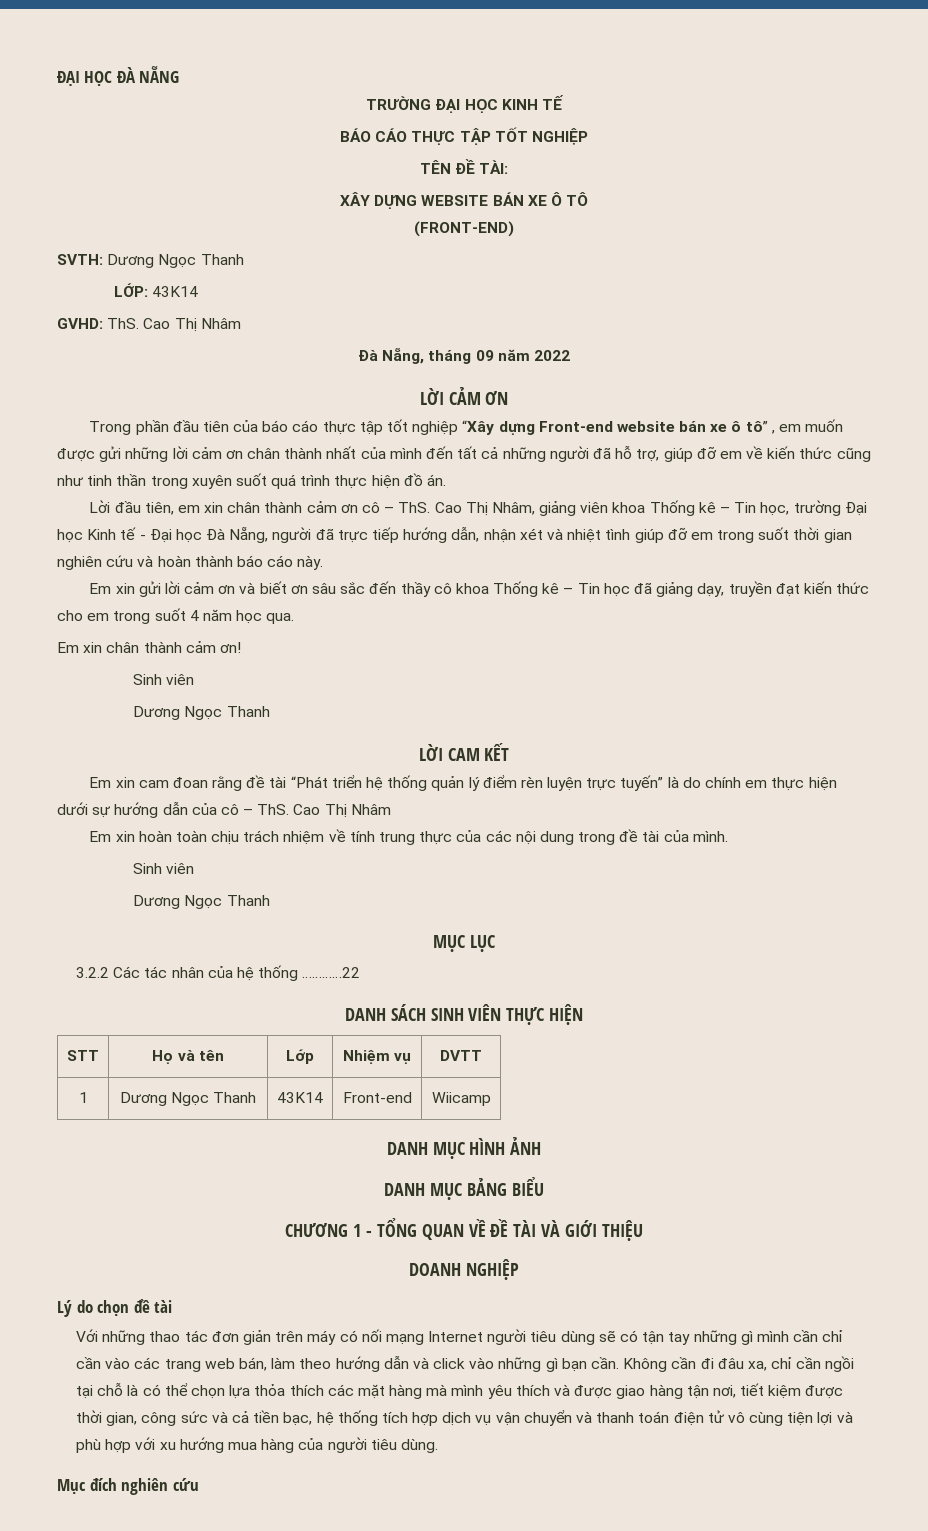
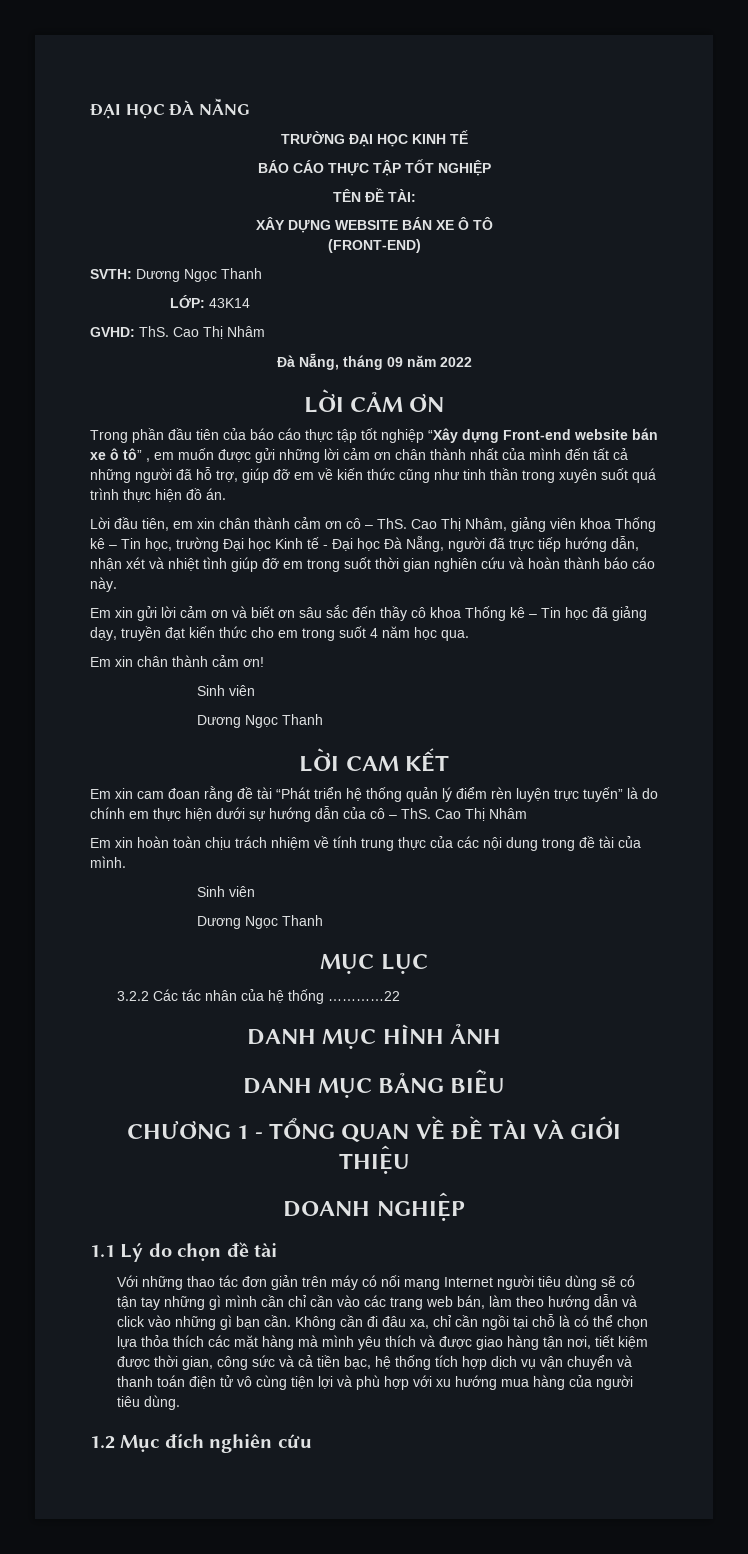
- DANH SÁCH SINH VIÊN THỰC HIỆN
- STT | Họ và tên | Lớp | Nhiệm vụ | DVTT
- 1 | Dương Ngọc Thanh | 43K14 | Front-end | Wiicamp
- Lý do chọn đề tài
+ 1.1 Lý do chọn đề tài
- Mục đích nghiên cứu
+ 1.2 Mục đích nghiên cứu

